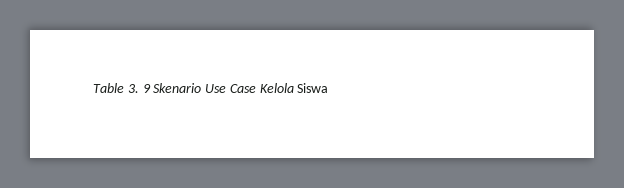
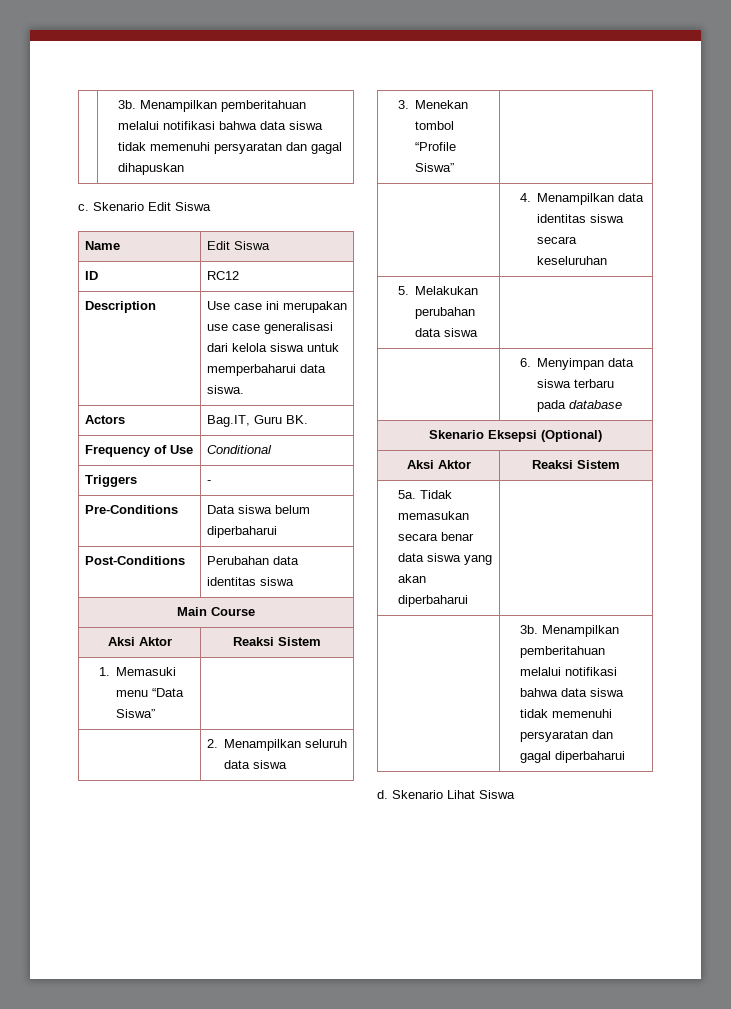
- Table 3. 9 Skenario Use Case Kelola Siswa
+ | 3b. Menampilkan pemberitahuan melalui notifikasi bahwa data siswa tidak memenuhi persyaratan dan gagal dihapuskan
+ c. Skenario Edit Siswa
+ Name | Edit Siswa
+ ID | RC12
+ Description | Use case ini merupakan use case generalisasi dari kelola siswa untuk memperbaharui data siswa.
+ Actors | Bag.IT, Guru BK.
+ Frequency of Use | Conditional
+ Triggers | -
+ Pre-Conditions | Data siswa belum diperbaharui
+ Post-Conditions | Perubahan data identitas siswa
+ Main Course
+ Aksi Aktor | Reaksi Sistem
+ 1. Memasuki menu “Data Siswa” |
+ | 2. Menampilkan seluruh data siswa
+ 3. Menekan tombol “Profile Siswa” |
+ | 4. Menampilkan data identitas siswa secara keseluruhan
+ 5. Melakukan perubahan data siswa |
+ | 6. Menyimpan data siswa terbaru pada database
+ Skenario Eksepsi (Optional)
+ Aksi Aktor | Reaksi Sistem
+ 5a. Tidak memasukan secara benar data siswa yang akan diperbaharui |
+ | 3b. Menampilkan pemberitahuan melalui notifikasi bahwa data siswa tidak memenuhi persyaratan dan gagal diperbaharui
+ d. Skenario Lihat Siswa

